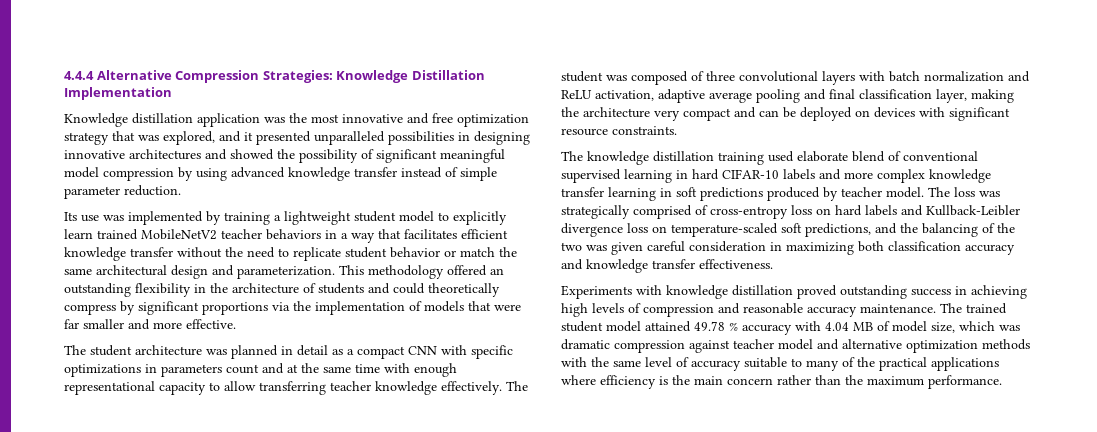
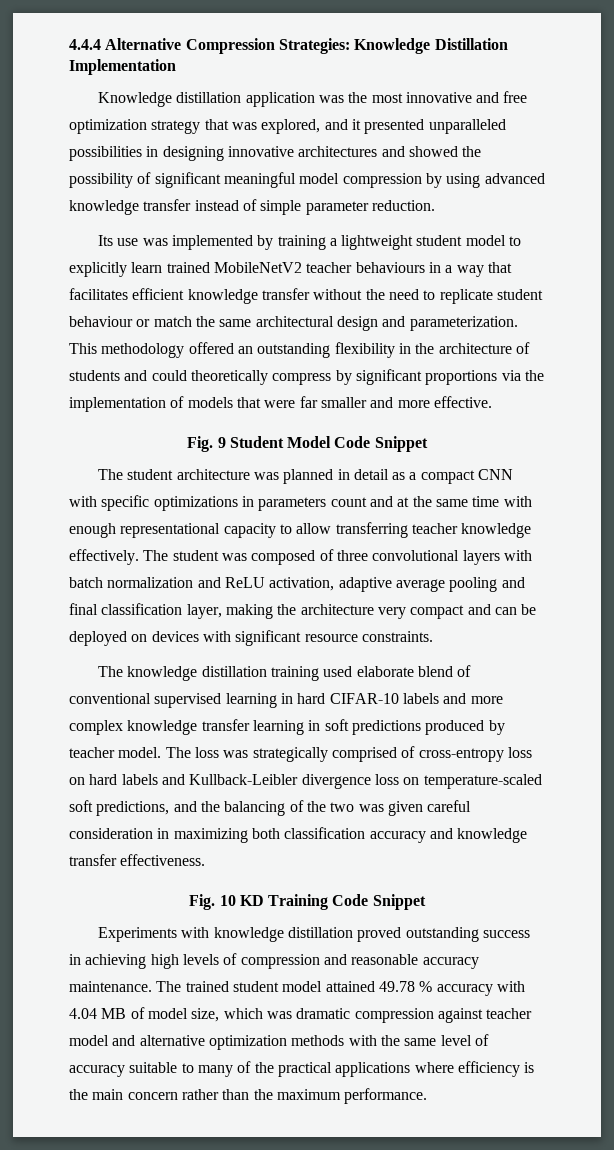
- Its use was implemented by training a lightweight student model to explicitly learn trained MobileNetV2 teacher behaviors in a way that facilitates efficient knowledge transfer without the need to replicate student behavior or match the same architectural design and parameterization.
+ Its use was implemented by training a lightweight student model to explicitly learn trained MobileNetV2 teacher behaviours in a way that facilitates efficient knowledge transfer without the need to replicate student behaviour or match the same architectural design and parameterization.
+ Fig. 9 Student Model Code Snippet
+ Fig. 10 KD Training Code Snippet

